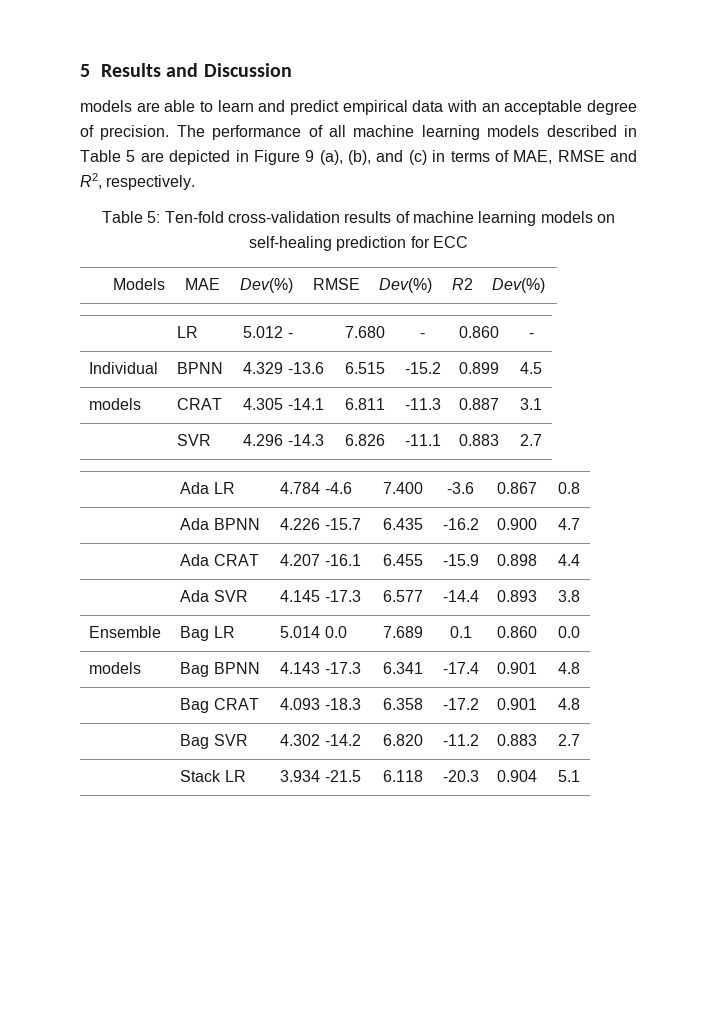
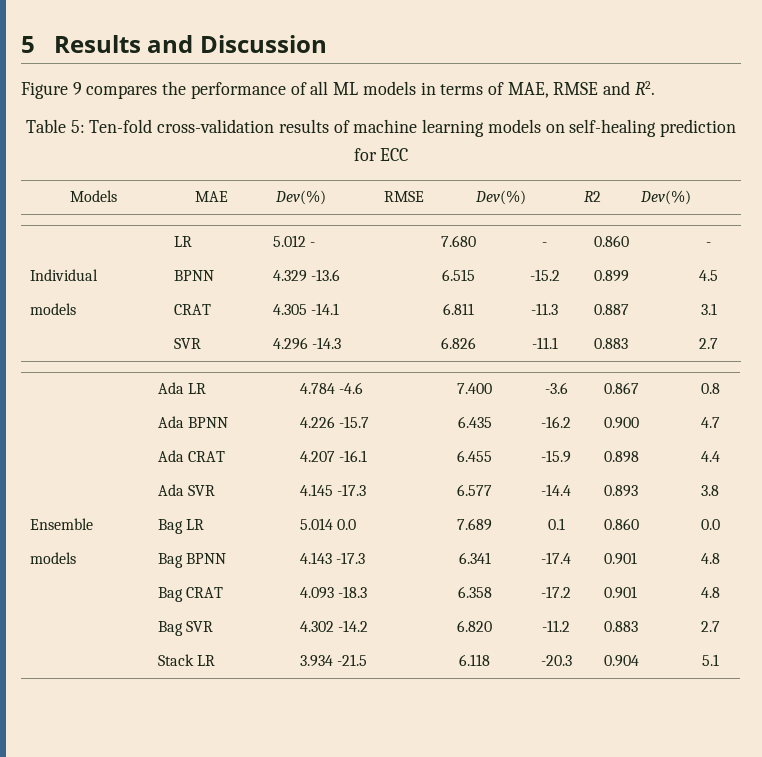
- models are able to learn and predict empirical data with an acceptable degree of precision. The performance of all machine learning models described in Table 5 are depicted in Figure 9 (a), (b), and (c) in terms of MAE, RMSE and R2, respectively.
+ Figure 9 compares the performance of all ML models in terms of MAE, RMSE and R2.

